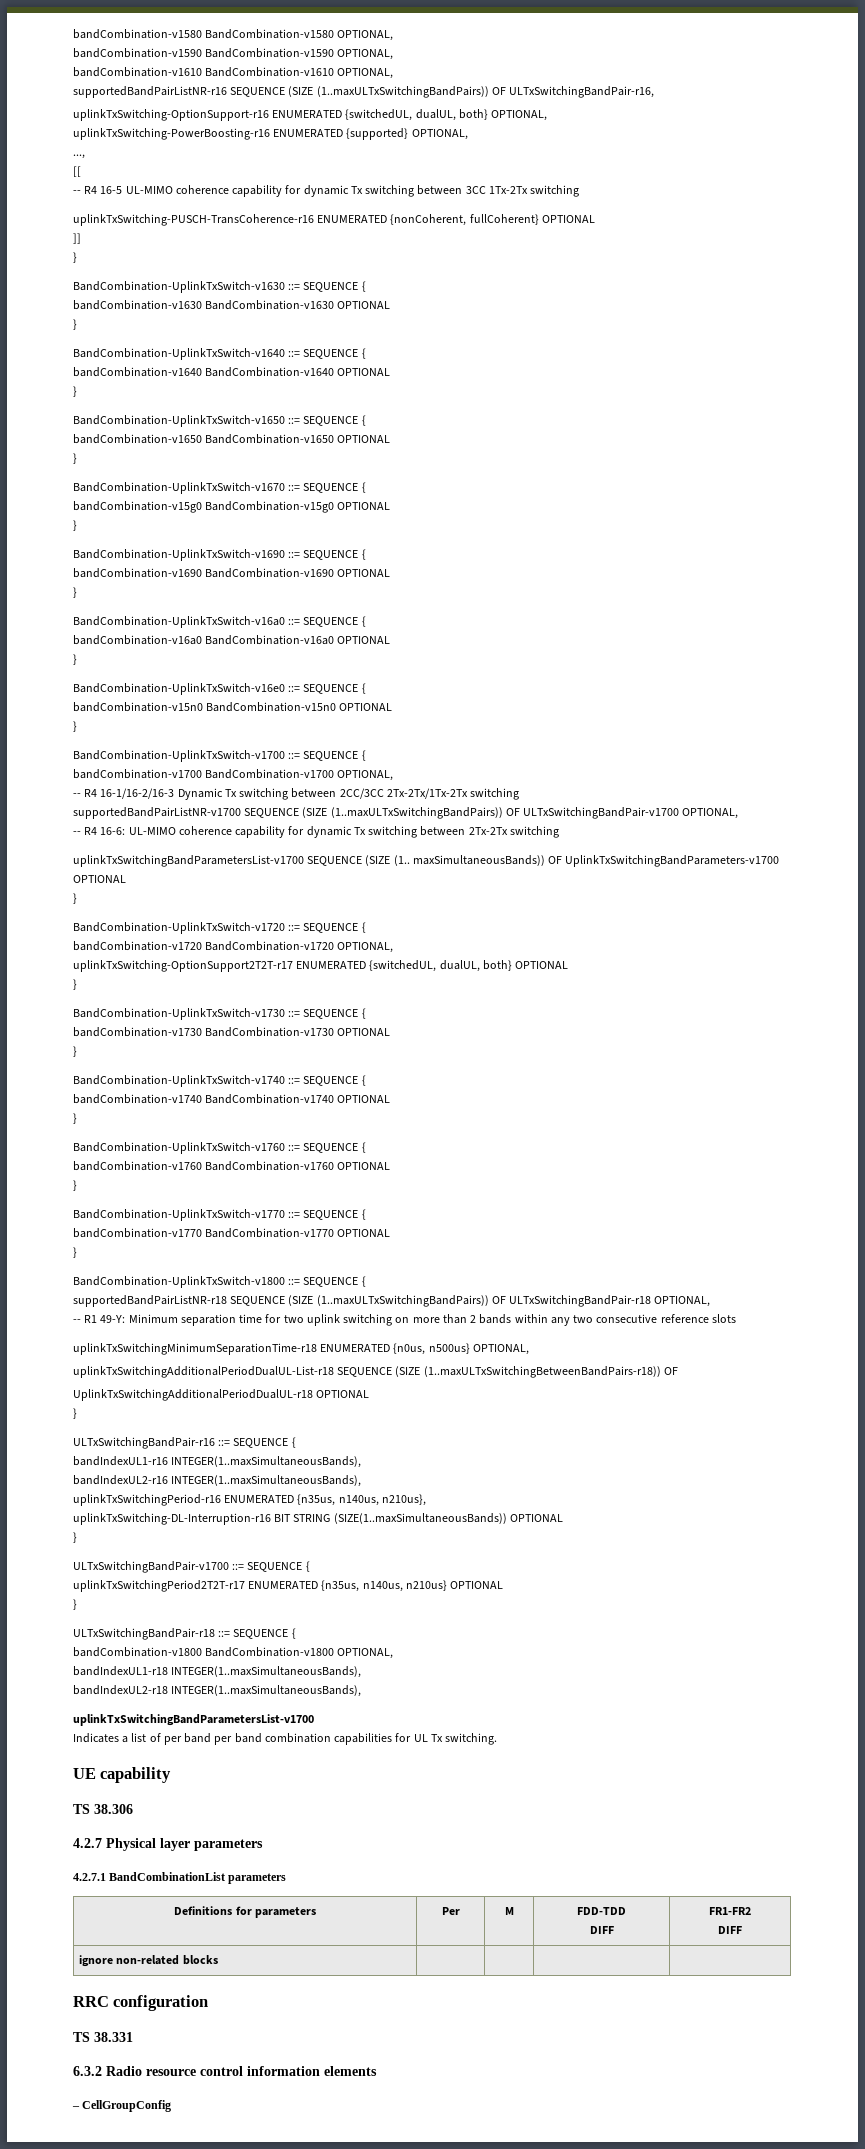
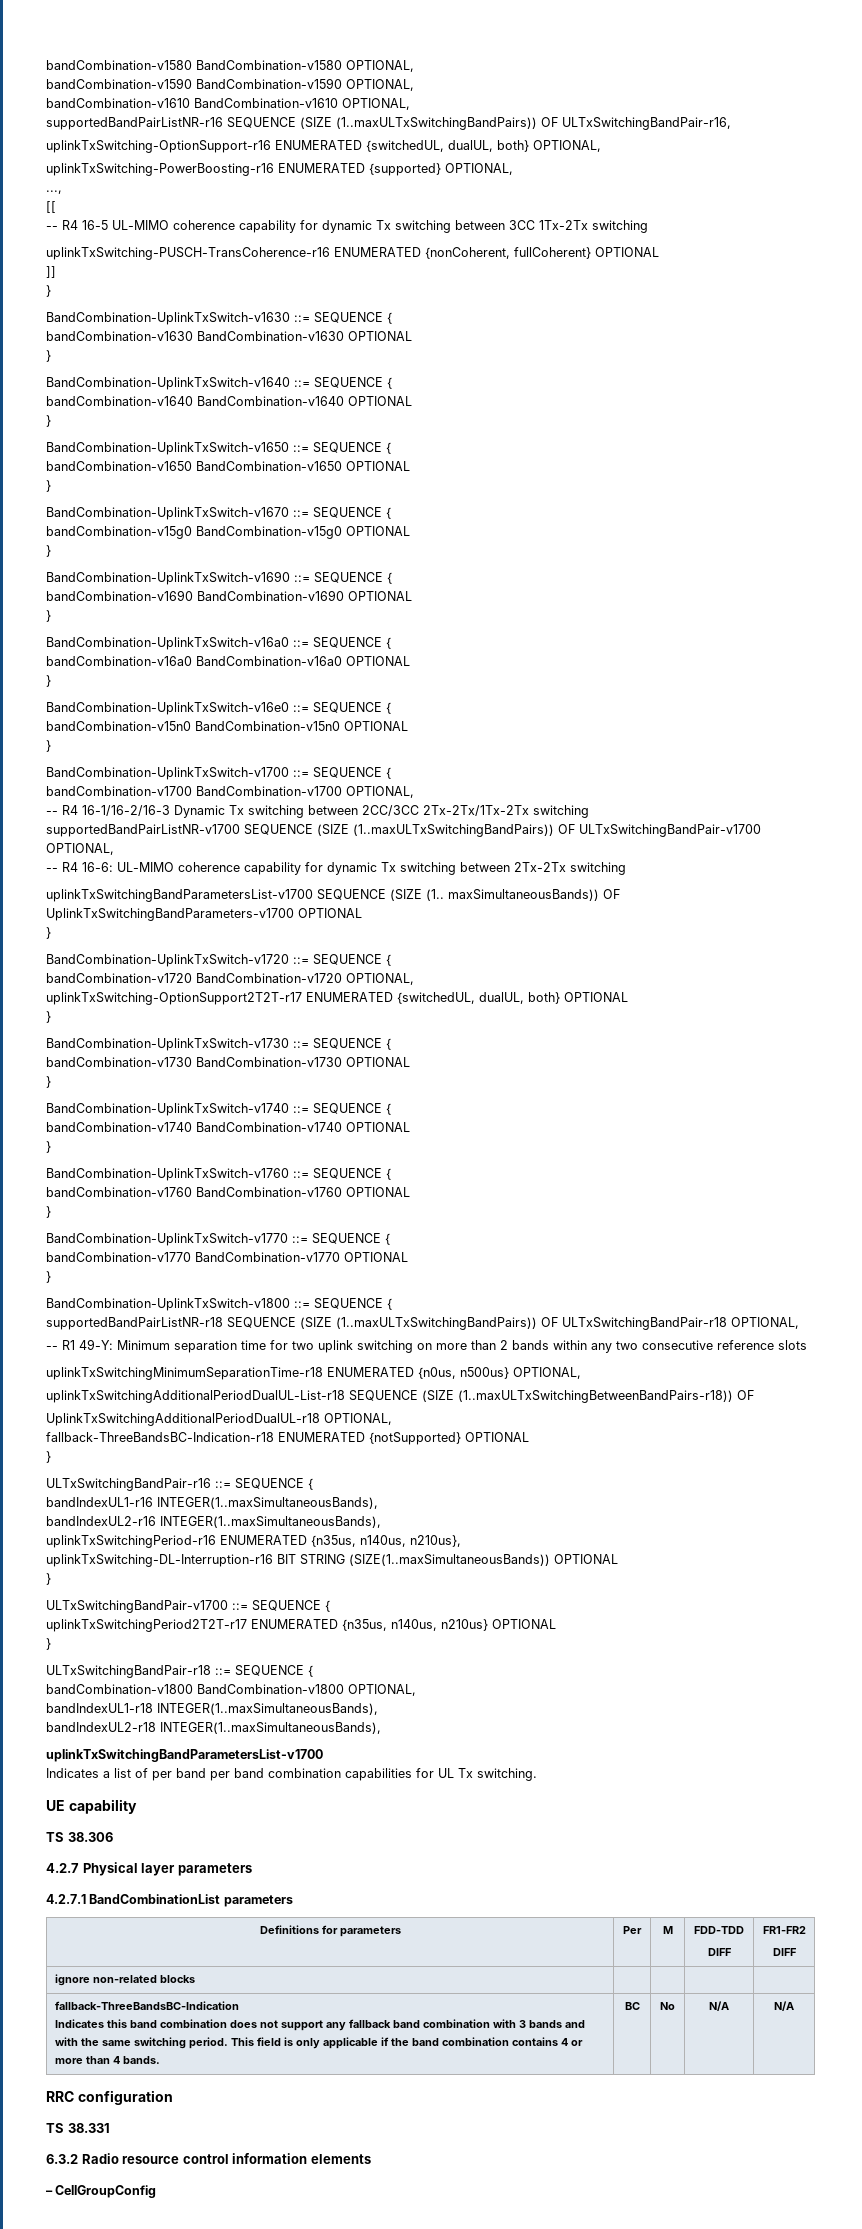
- UplinkTxSwitchingAdditionalPeriodDualUL-r18 OPTIONAL
+ UplinkTxSwitchingAdditionalPeriodDualUL-r18 OPTIONAL,
+ fallback-ThreeBandsBC-Indication-r18 ENUMERATED {notSupported} OPTIONAL
+ fallback-ThreeBandsBC-Indication
+ Indicates this band combination does not support any fallback band combination with 3 bands and with the same switching period. This field is only applicable if the band combination contains 4 or more than 4 bands. | BC | No | N/A | N/A

